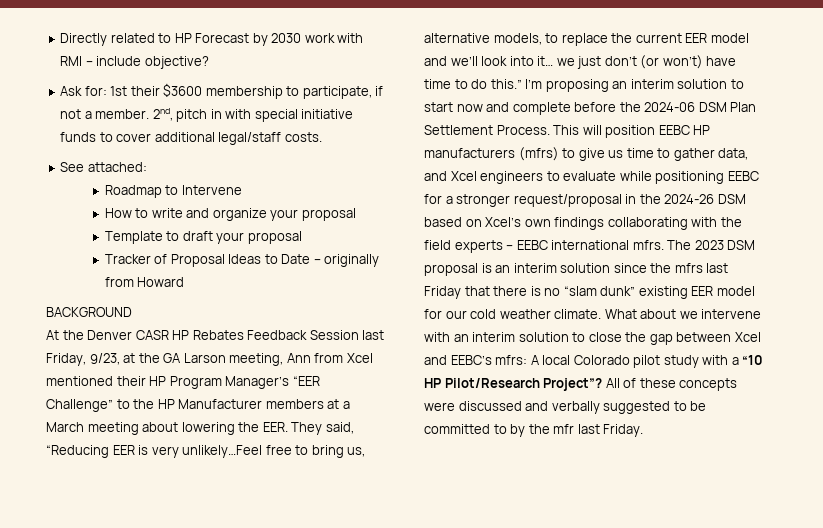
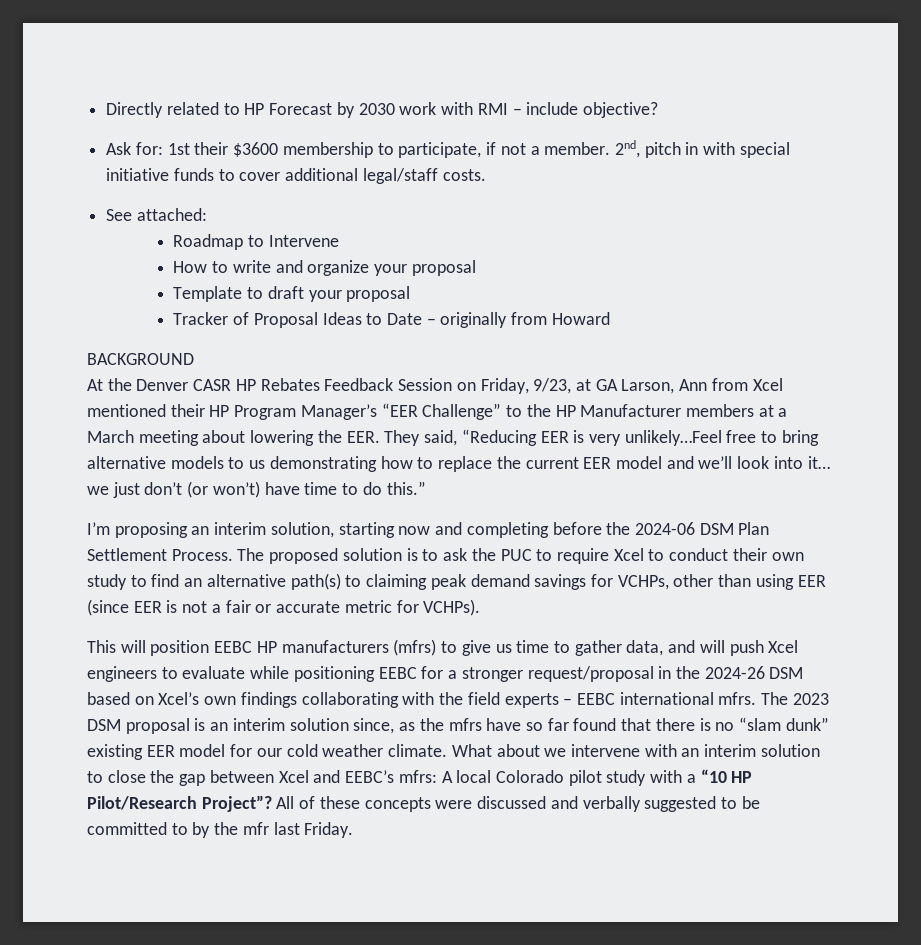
- At the Denver CASR HP Rebates Feedback Session last Friday, 9/23, at the GA Larson meeting, Ann from Xcel mentioned their HP Program Manager’s “EER Challenge” to the HP Manufacturer members at a March meeting about lowering the EER. They said, “Reducing EER is very unlikely…Feel free to bring us, alternative models, to replace the current EER model and we’ll look into it… we just don’t (or won’t) have time to do this.” I’m proposing an interim solution to start now and complete before the 2024-06 DSM Plan Settlement Process. This will position EEBC HP manufacturers (mfrs) to give us time to gather data, and Xcel engineers to evaluate while positioning EEBC for a stronger request/proposal in the 2024-26 DSM based on Xcel’s own findings collaborating with the field experts – EEBC international mfrs.
+ At the Denver CASR HP Rebates Feedback Session on Friday, 9/23, at GA Larson, Ann from Xcel mentioned their HP Program Manager’s “EER Challenge” to the HP Manufacturer members at a March meeting about lowering the EER. They said, “Reducing EER is very unlikely…Feel free to bring alternative models to us demonstrating how to replace the current EER model and we’ll look into it… we just don’t (or won’t) have time to do this.”
+ I’m proposing an interim solution, starting now and completing before the 2024-06 DSM Plan Settlement Process. The proposed solution is to ask the PUC to require Xcel to conduct their own study to find an alternative path(s) to claiming peak demand savings for VCHPs, other than using EER (since EER is not a fair or accurate metric for VCHPs).
+ This will position EEBC HP manufacturers (mfrs) to give us time to gather data, and will push Xcel engineers to evaluate while positioning EEBC for a stronger request/proposal in the 2024-26 DSM based on Xcel’s own findings collaborating with the field experts – EEBC international mfrs.
- The 2023 DSM proposal is an interim solution since the mfrs last Friday that there is no “slam dunk” existing EER model for our cold weather climate.
+ The 2023 DSM proposal is an interim solution since, as the mfrs have so far found that there is no “slam dunk” existing EER model for our cold weather climate.

